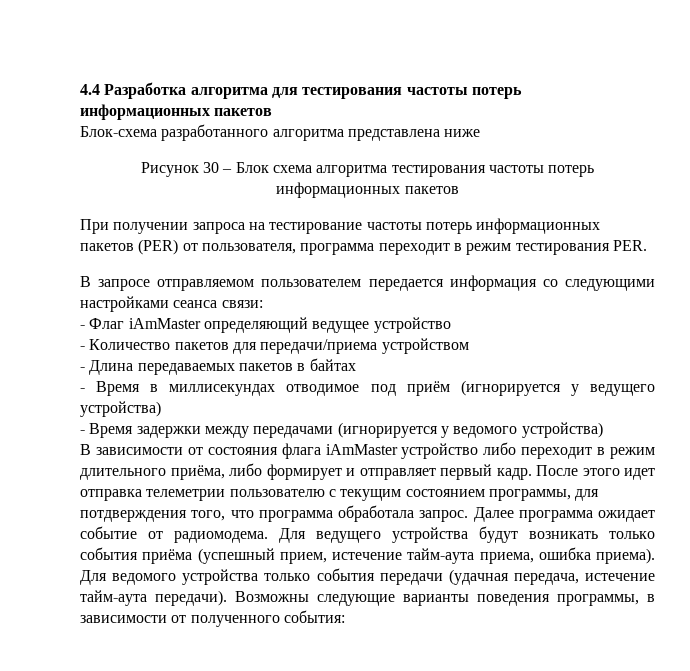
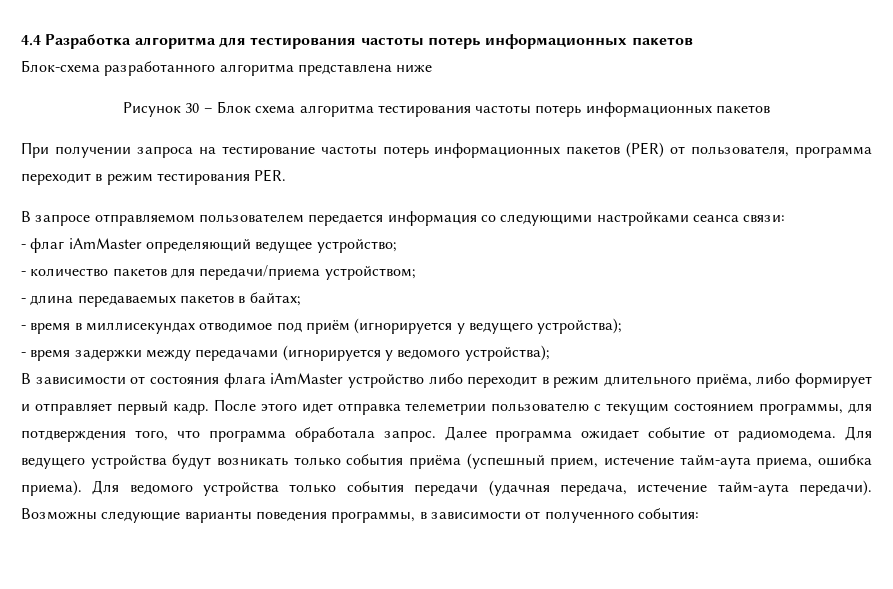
- - Флаг iAmMaster определяющий ведущее устройство
- - Количество пакетов для передачи/приема устройством
- - Длина передаваемых пакетов в байтах
- - Время в миллисекундах отводимое под приём (игнорируется у ведущего устройства)
- - Время задержки между передачами (игнорируется у ведомого устройства)
+ - флаг iAmMaster определяющий ведущее устройство;
+ - количество пакетов для передачи/приема устройством;
+ - длина передаваемых пакетов в байтах;
+ - время в миллисекундах отводимое под приём (игнорируется у ведущего устройства);
+ - время задержки между передачами (игнорируется у ведомого устройства);

